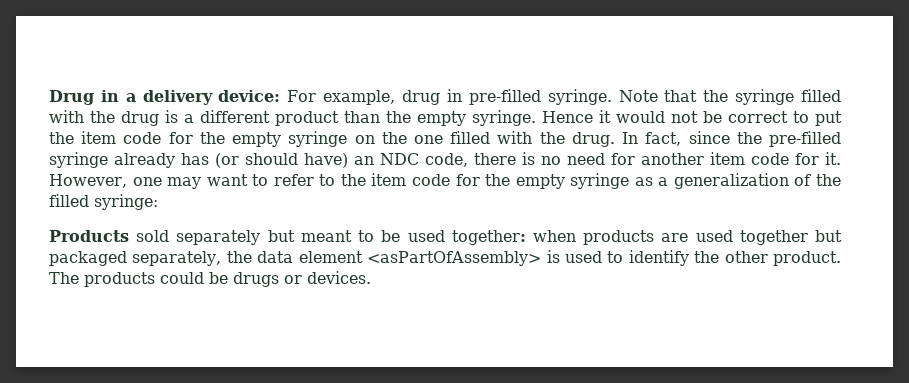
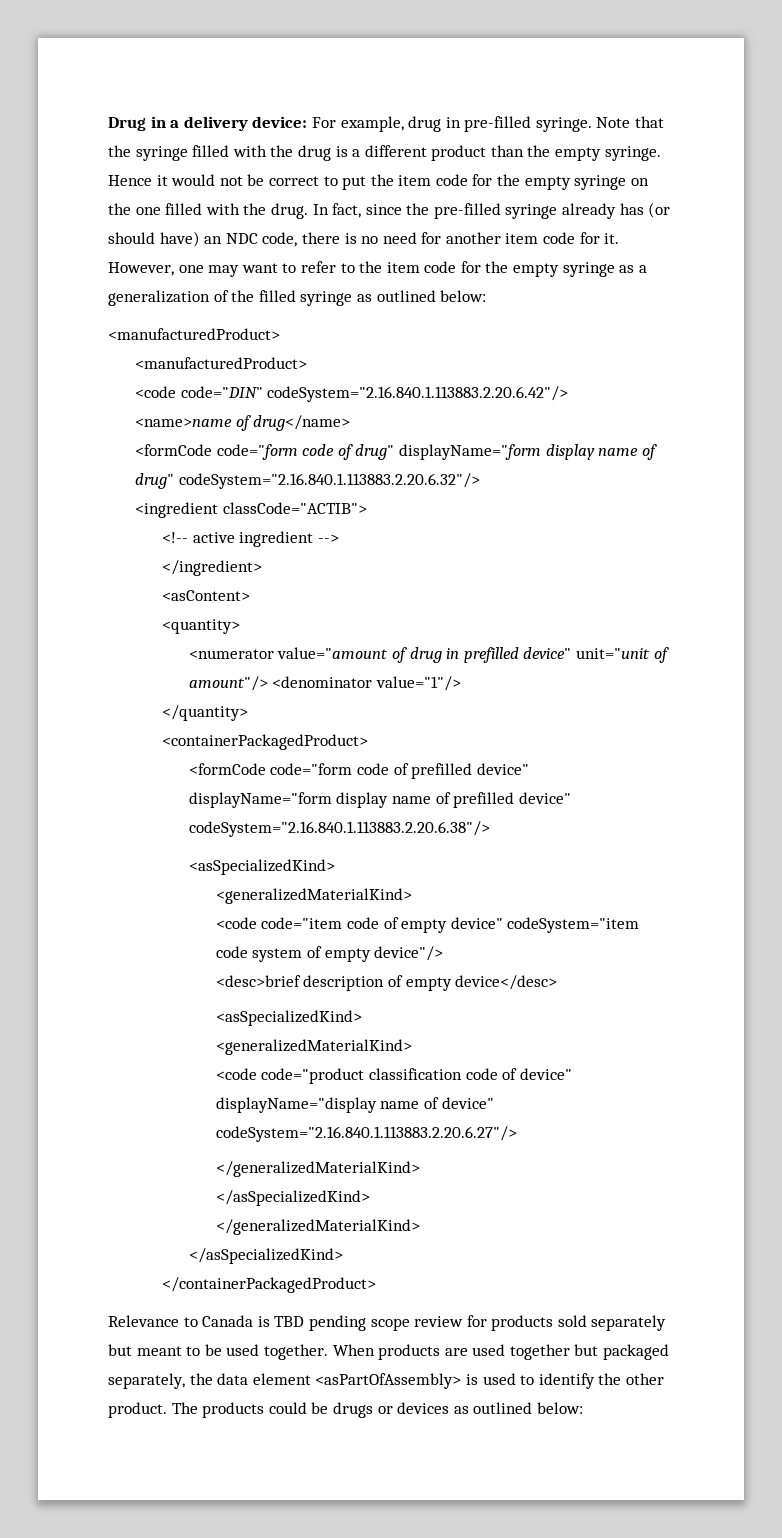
- However, one may want to refer to the item code for the empty syringe as a generalization of the filled syringe:
- Products sold separately but meant to be used together: when products are used together but packaged separately, the data element <asPartOfAssembly> is used to identify the other product.
+ However, one may want to refer to the item code for the empty syringe as a generalization of the filled syringe as outlined below:
+ <manufacturedProduct>
+ <manufacturedProduct>
+ <code code="DIN" codeSystem="2.16.840.1.113883.2.20.6.42"/>
+ <name>name of drug</name>
+ <formCode code="form code of drug" displayName="form display name of drug" codeSystem="2.16.840.1.113883.2.20.6.32"/>
+ <ingredient classCode="ACTIB">
+ <!-- active ingredient -->
+ </ingredient>
+ <asContent>
+ <quantity>
+ <numerator value="amount of drug in prefilled device" unit="unit of amount"/> <denominator value="1"/>
+ </quantity>
+ <containerPackagedProduct>
+ <formCode code="form code of prefilled device" displayName="form display name of prefilled device" codeSystem="2.16.840.1.113883.2.20.6.38"/>
+ <asSpecializedKind>
+ <generalizedMaterialKind>
+ <code code="item code of empty device" codeSystem="item code system of empty device"/>
+ <desc>brief description of empty device</desc>
+ <asSpecializedKind>
+ <generalizedMaterialKind>
+ <code code="product classification code of device" displayName="display name of device" codeSystem="2.16.840.1.113883.2.20.6.27"/>
+ </generalizedMaterialKind>
+ </asSpecializedKind>
+ </generalizedMaterialKind>
+ </asSpecializedKind>
+ </containerPackagedProduct>
+ Relevance to Canada is TBD pending scope review for products sold separately but meant to be used together. When products are used together but packaged separately, the data element <asPartOfAssembly> is used to identify the other product.
- The products could be drugs or devices.
+ The products could be drugs or devices as outlined below:

